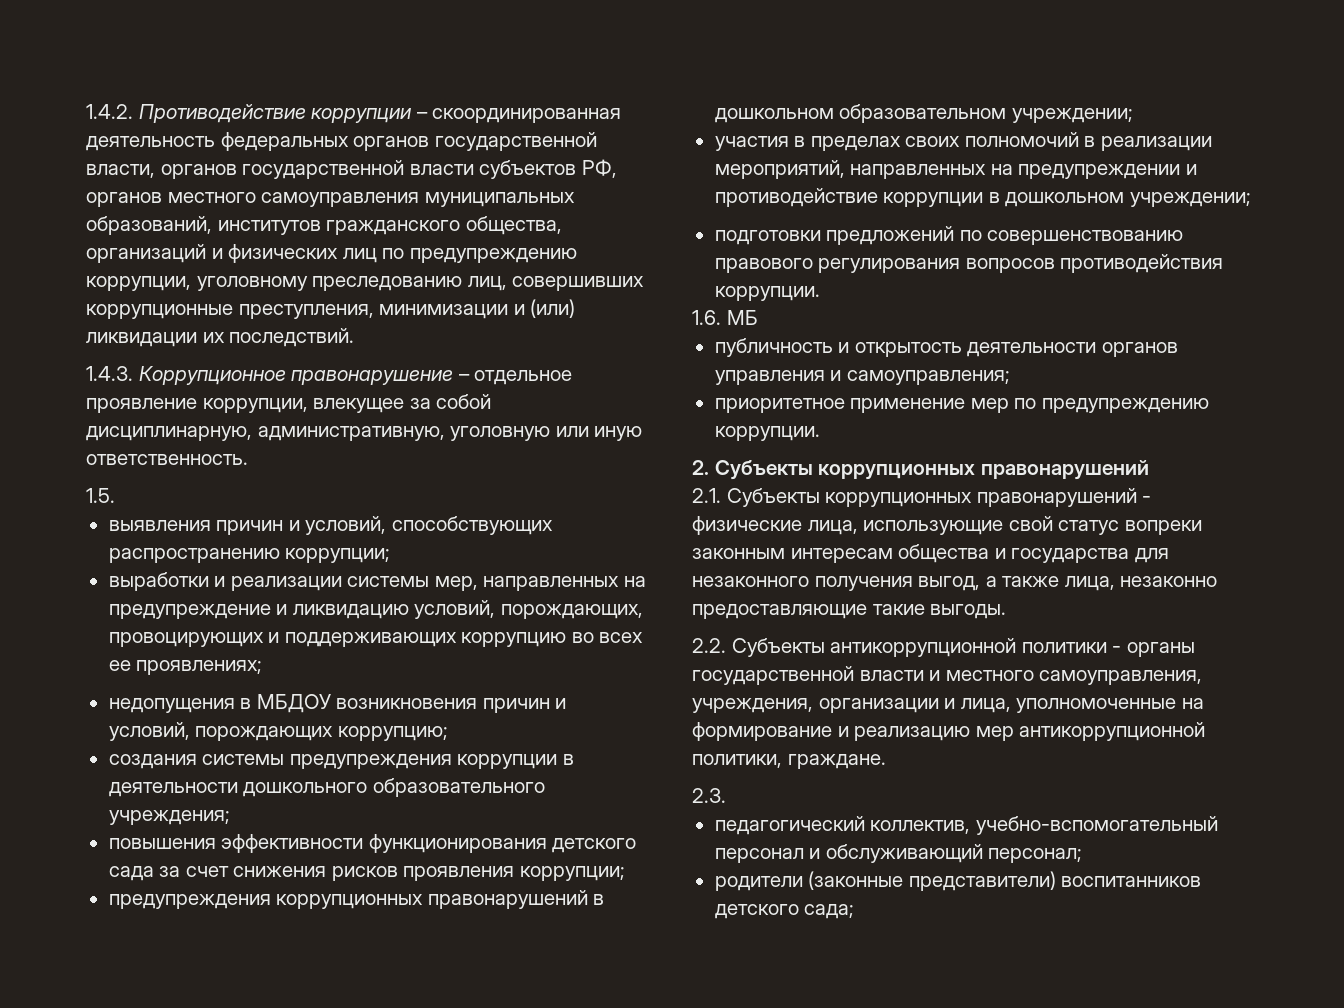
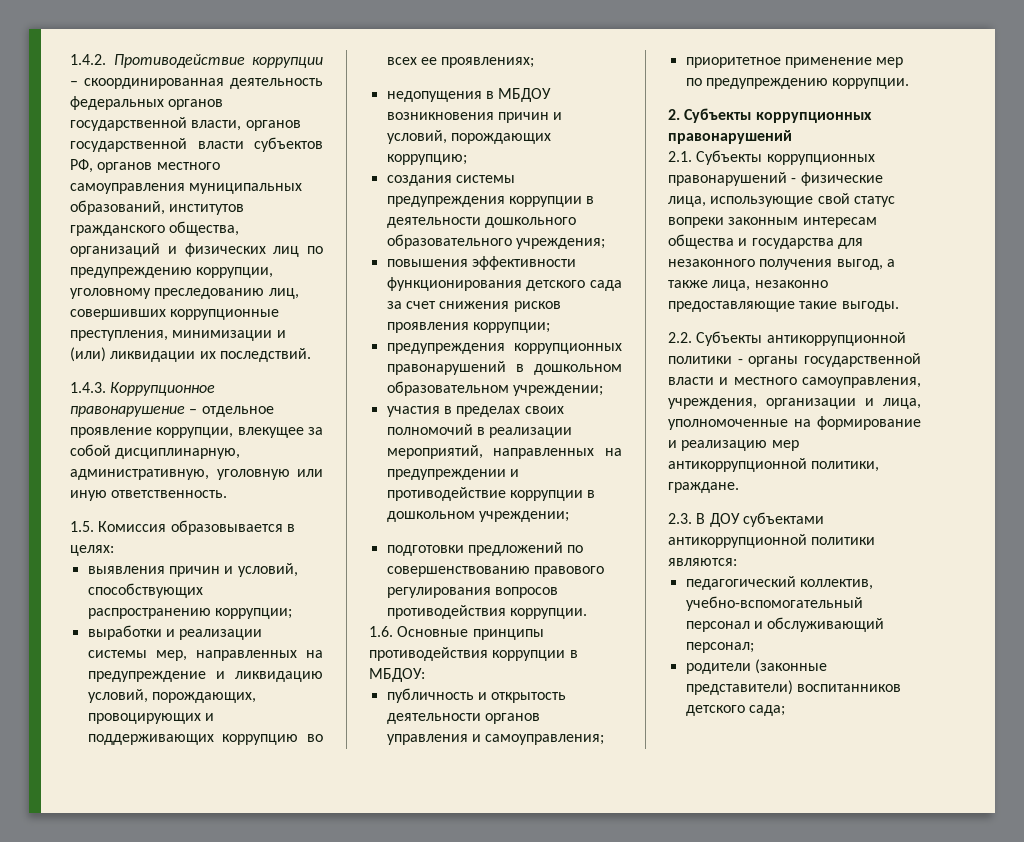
- 1.5.
+ 1.5. Комиссия образовывается в целях:
- 1.6. МБ
+ 1.6. Основные принципы противодействия коррупции в МБДОУ:
- 2.3.
+ 2.3. В ДОУ субъектами антикоррупционной политики являются:

